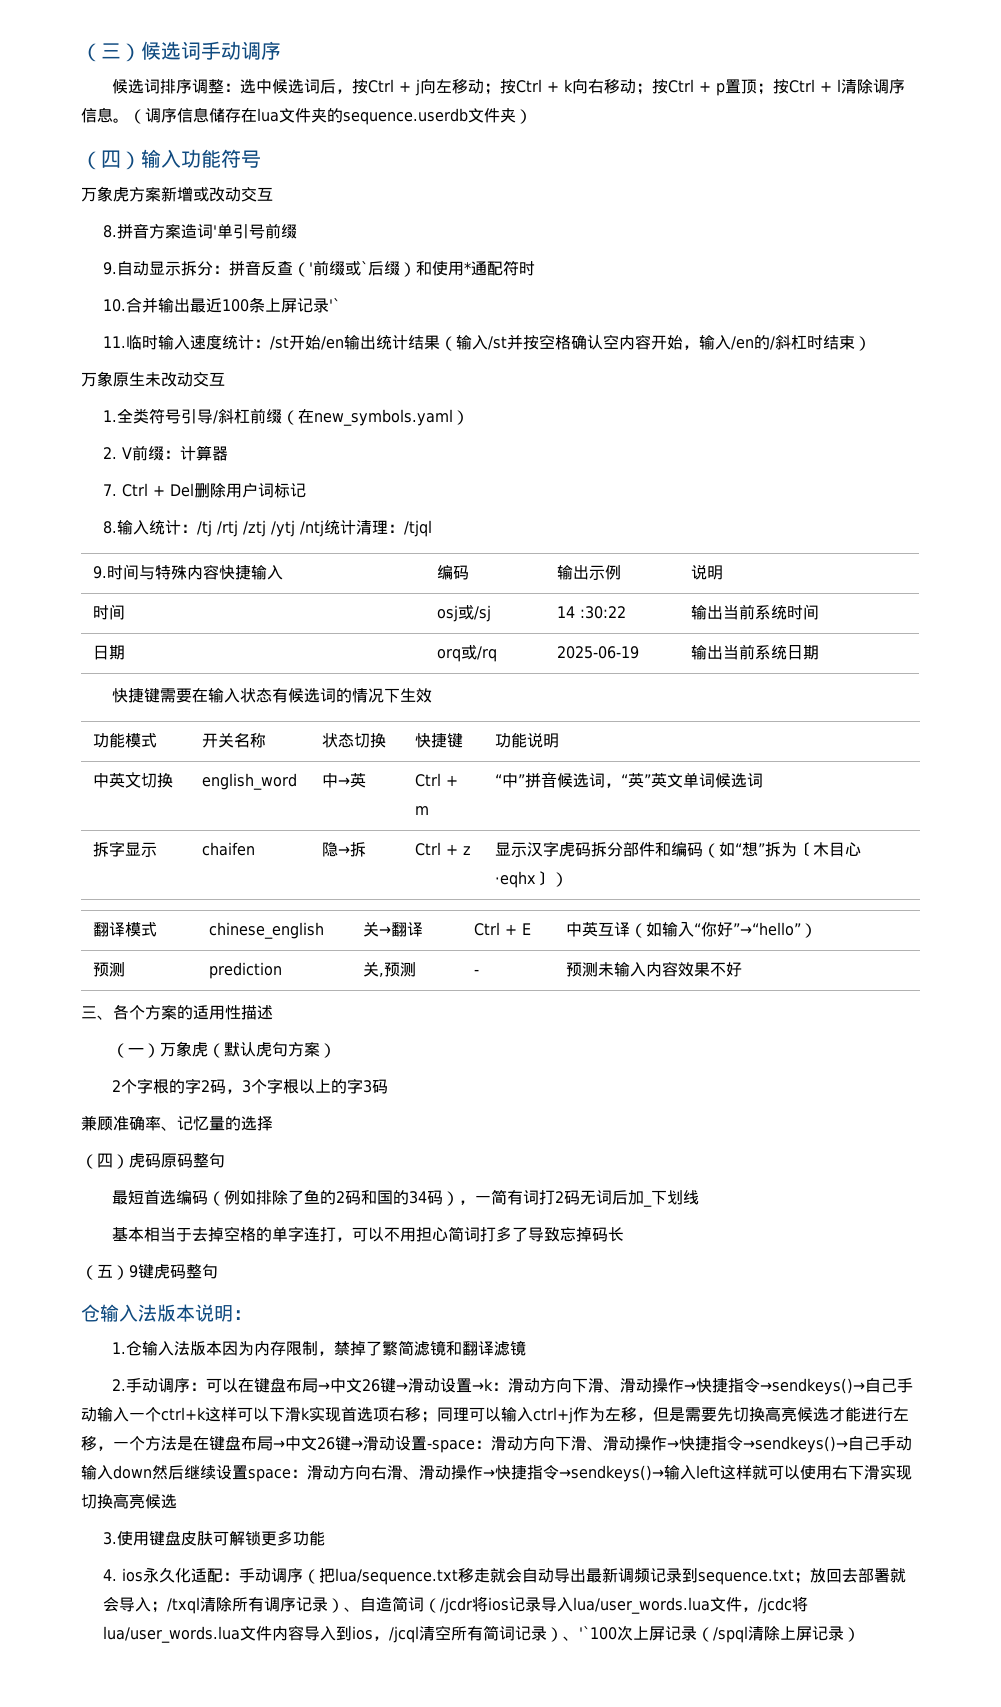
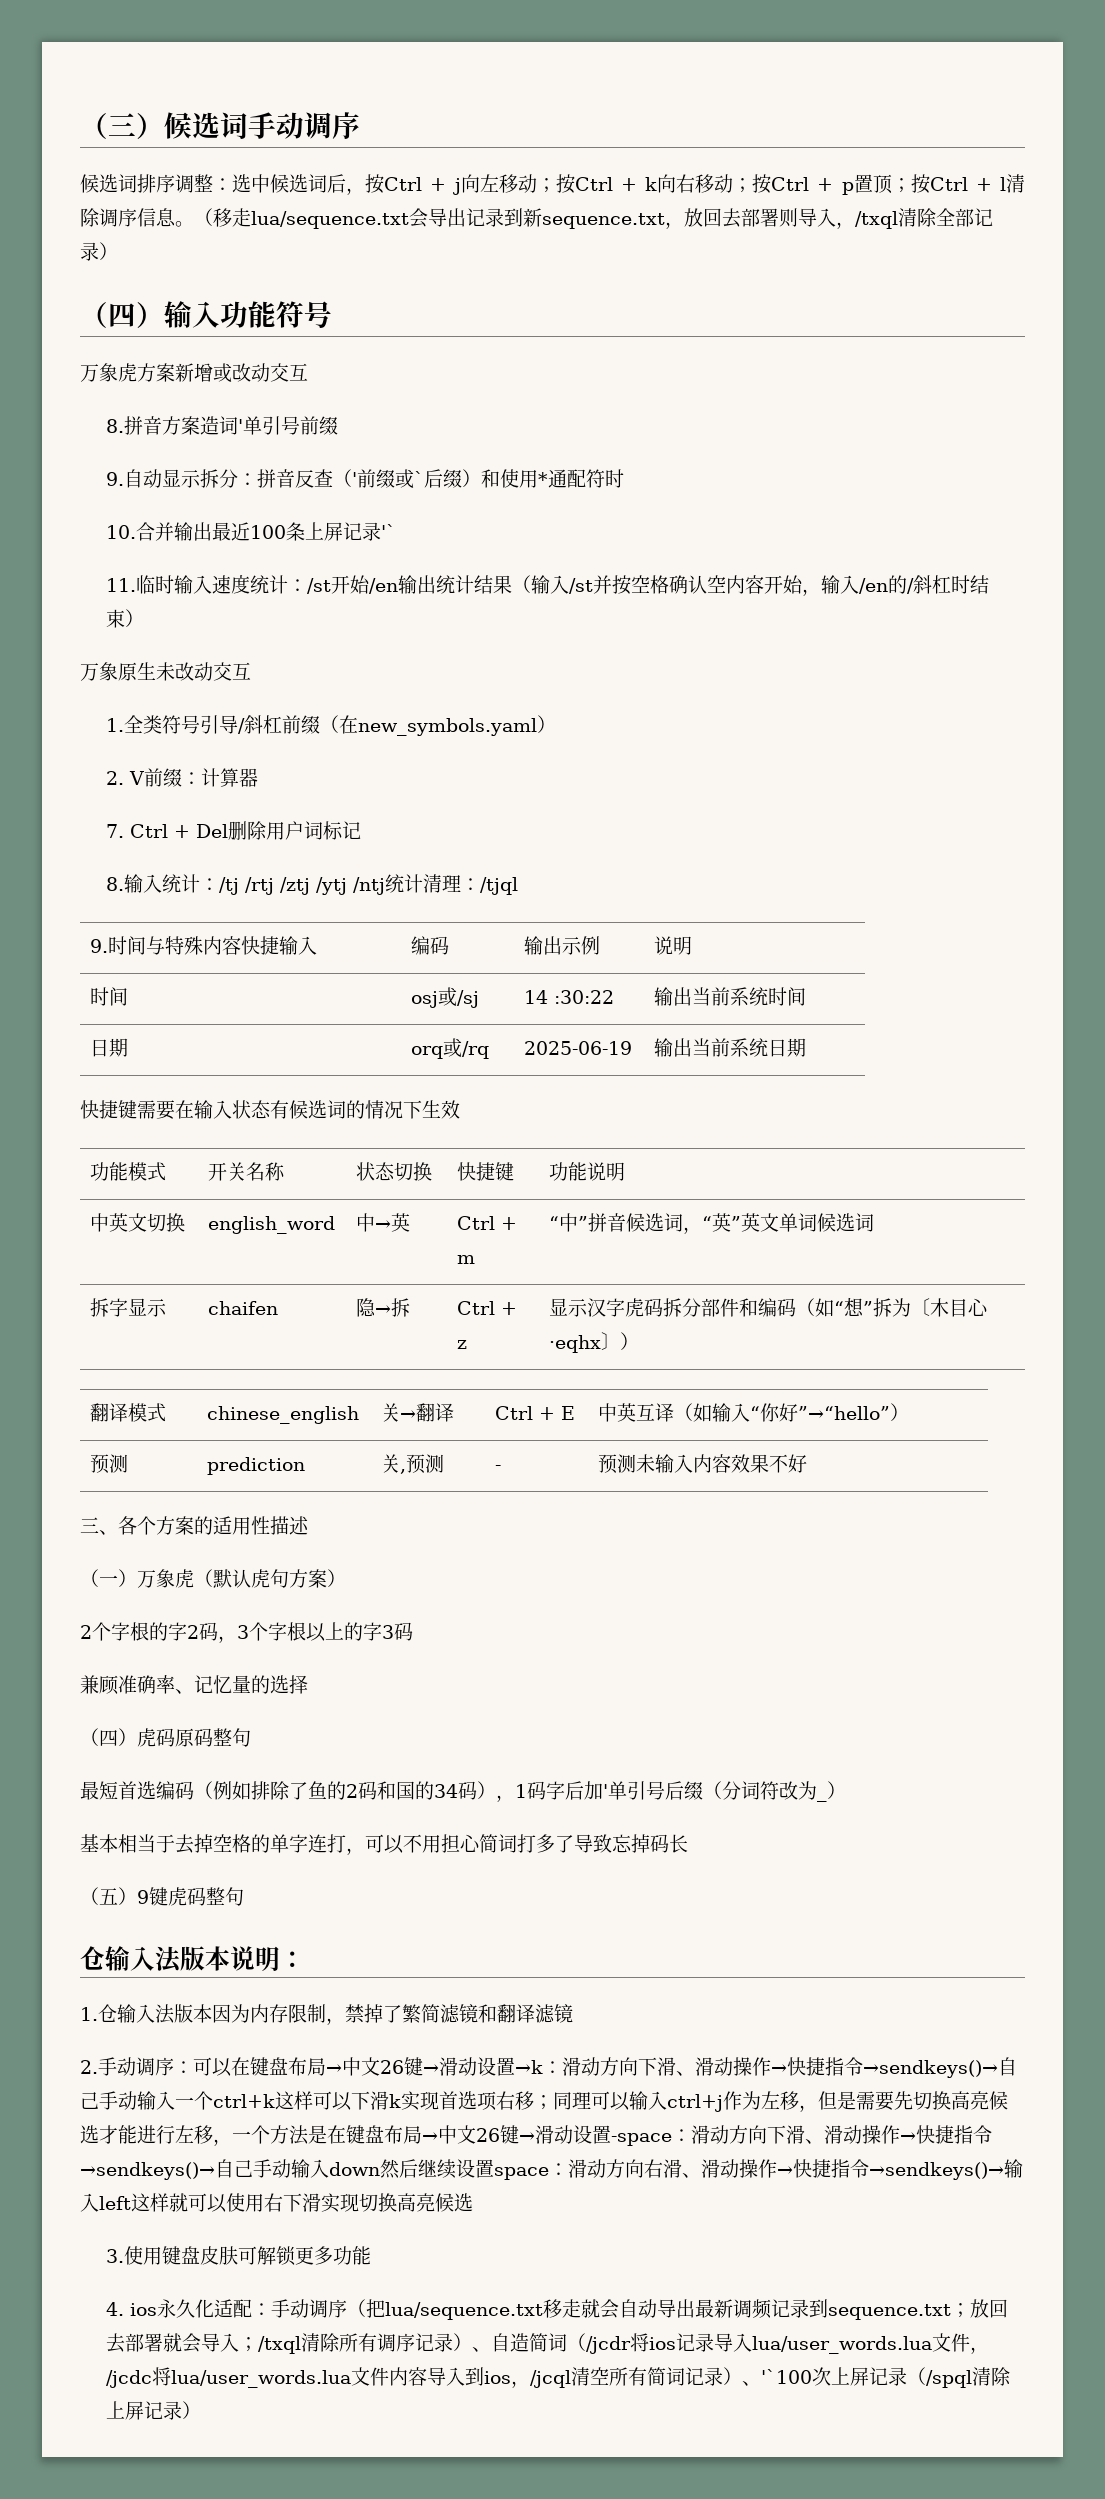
- （调序信息储存在lua文件夹的sequence.userdb文件夹）
+ （移走lua/sequence.txt会导出记录到新sequence.txt，放回去部署则导入，/txql清除全部记录）
- 最短首选编码（例如排除了鱼的2码和国的34码），一简有词打2码无词后加_下划线
+ 最短首选编码（例如排除了鱼的2码和国的34码），1码字后加'单引号后缀（分词符改为_）

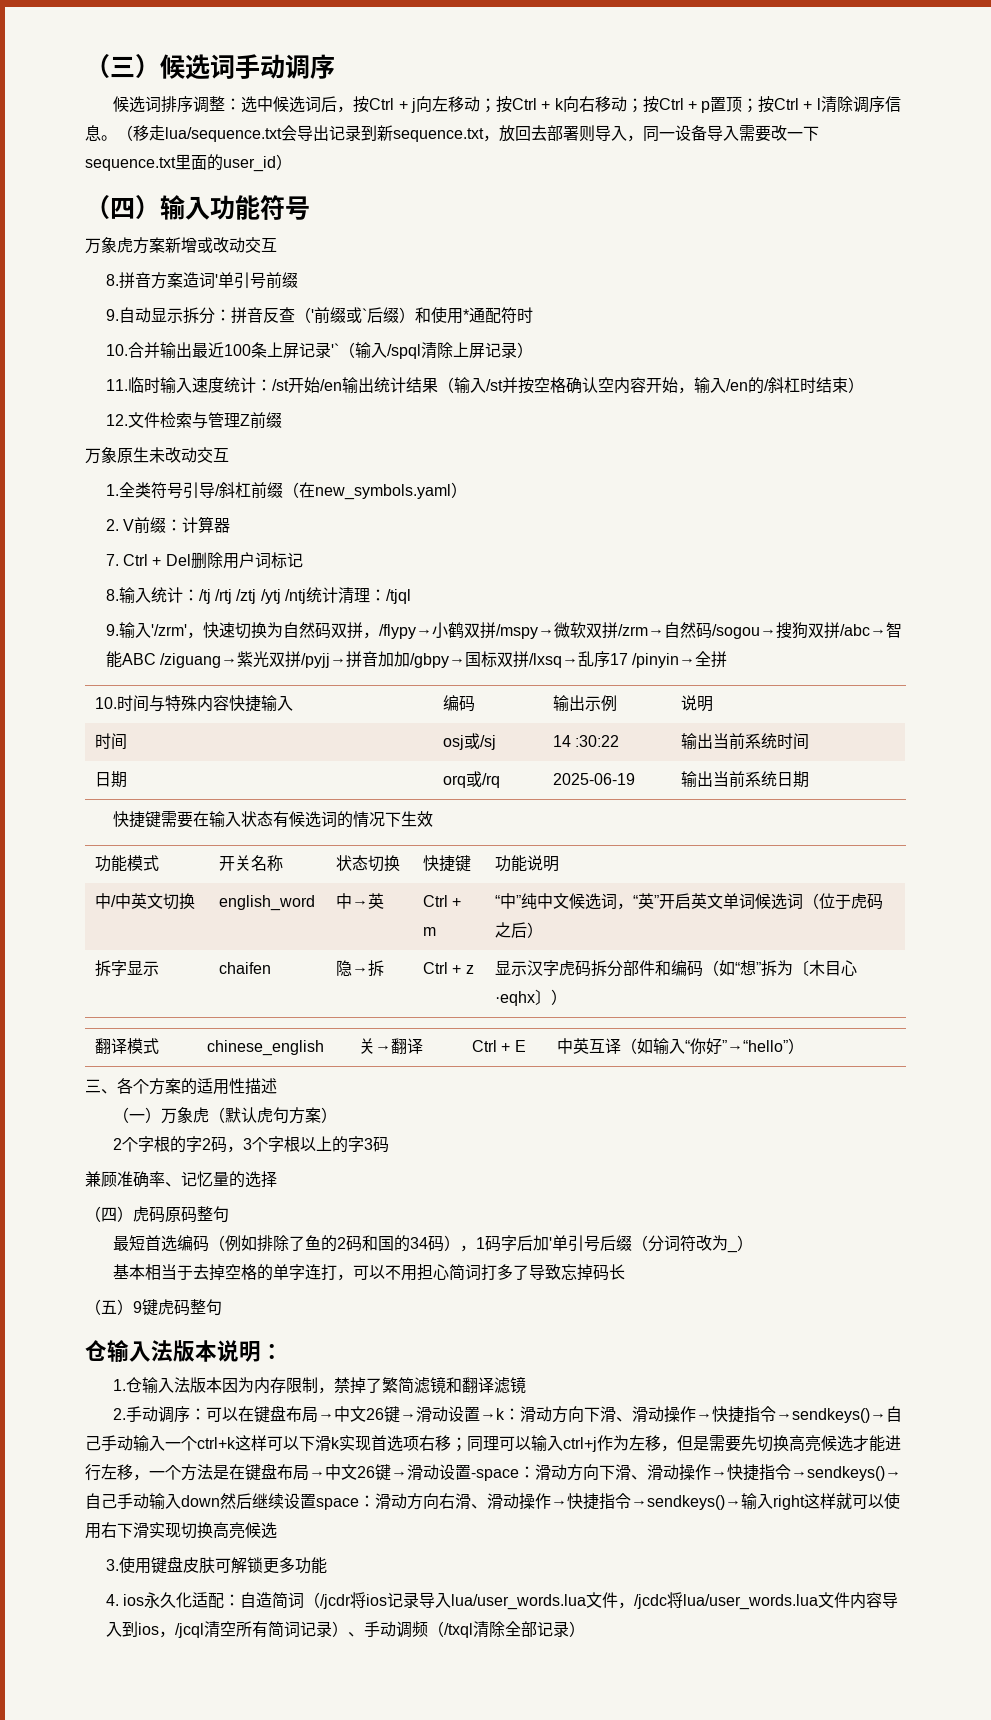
- （移走lua/sequence.txt会导出记录到新sequence.txt，放回去部署则导入，/txql清除全部记录）
+ （移走lua/sequence.txt会导出记录到新sequence.txt，放回去部署则导入，同一设备导入需要改一下sequence.txt里面的user_id）
- 10.合并输出最近100条上屏记录'`
+ 10.合并输出最近100条上屏记录'`（输入/spql清除上屏记录）
+ 12.文件检索与管理Z前缀
- 9.时间与特殊内容快捷输入 | 编码 | 输出⽰例 | 说明
+ 9.输入'/zrm'，快速切换为自然码双拼，/flypy→小鹤双拼/mspy→微软双拼/zrm→自然码/sogou→搜狗双拼/abc→智能ABC /ziguang→紫光双拼/pyjj→拼音加加/gbpy→国标双拼/lxsq→乱序17 /pinyin→全拼
+ 10.时间与特殊内容快捷输入 | 编码 | 输出⽰例 | 说明
- 中英⽂切换 | english_word | 中→英 | Ctrl + m | “中”拼⾳候选词，“英”英文单词候选词
+ 中/中英⽂切换 | english_word | 中→英 | Ctrl + m | “中”纯中文候选词，“英”开启英文单词候选词（位于虎码之后）
- 预测 | prediction | 关,预测 | - | 预测未输入内容效果不好
- 滑动方向右滑、滑动操作→快捷指令→sendkeys()→输入left这样就可以使用右下滑实现切换高亮候选
+ 滑动方向右滑、滑动操作→快捷指令→sendkeys()→输入right这样就可以使用右下滑实现切换高亮候选
- 4. ios永久化适配：手动调序（把lua/sequence.txt移走就会自动导出最新调频记录到sequence.txt；放回去部署就会导入；/txql清除所有调序记录）、自造简词（/jcdr将ios记录导入lua/user_words.lua文件，/jcdc将lua/user_words.lua文件内容导入到ios，/jcql清空所有简词记录）、'`100次上屏记录（/spql清除上屏记录）
+ 4. ios永久化适配：自造简词（/jcdr将ios记录导入lua/user_words.lua文件，/jcdc将lua/user_words.lua文件内容导入到ios，/jcql清空所有简词记录）、手动调频（/txql清除全部记录）

